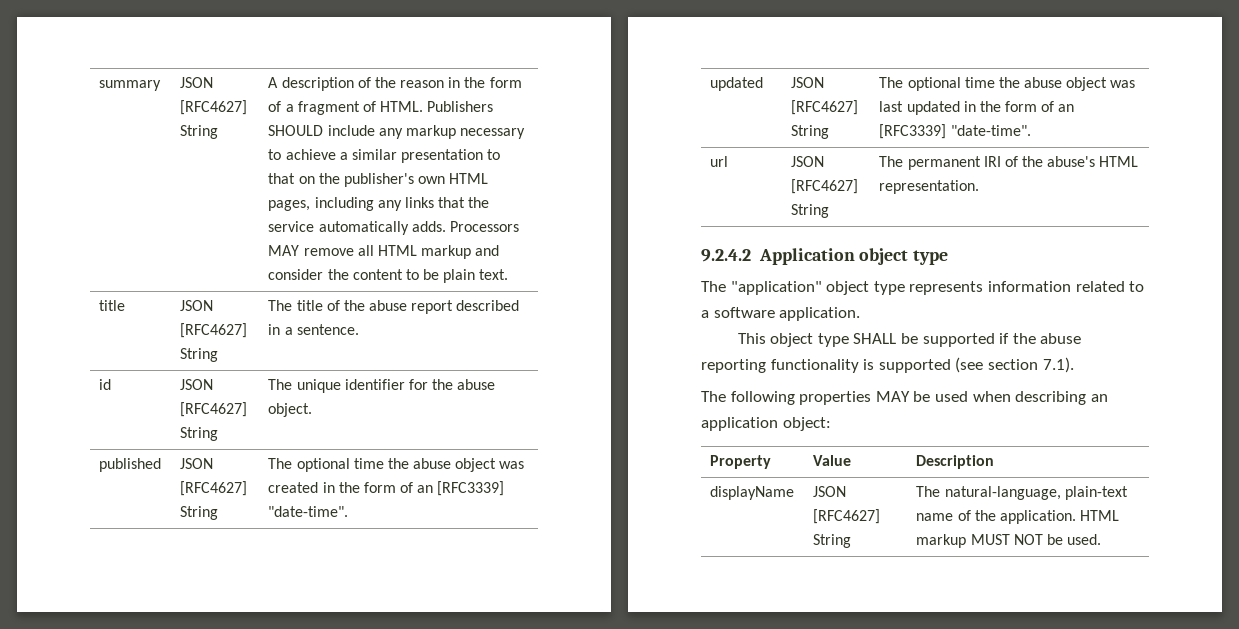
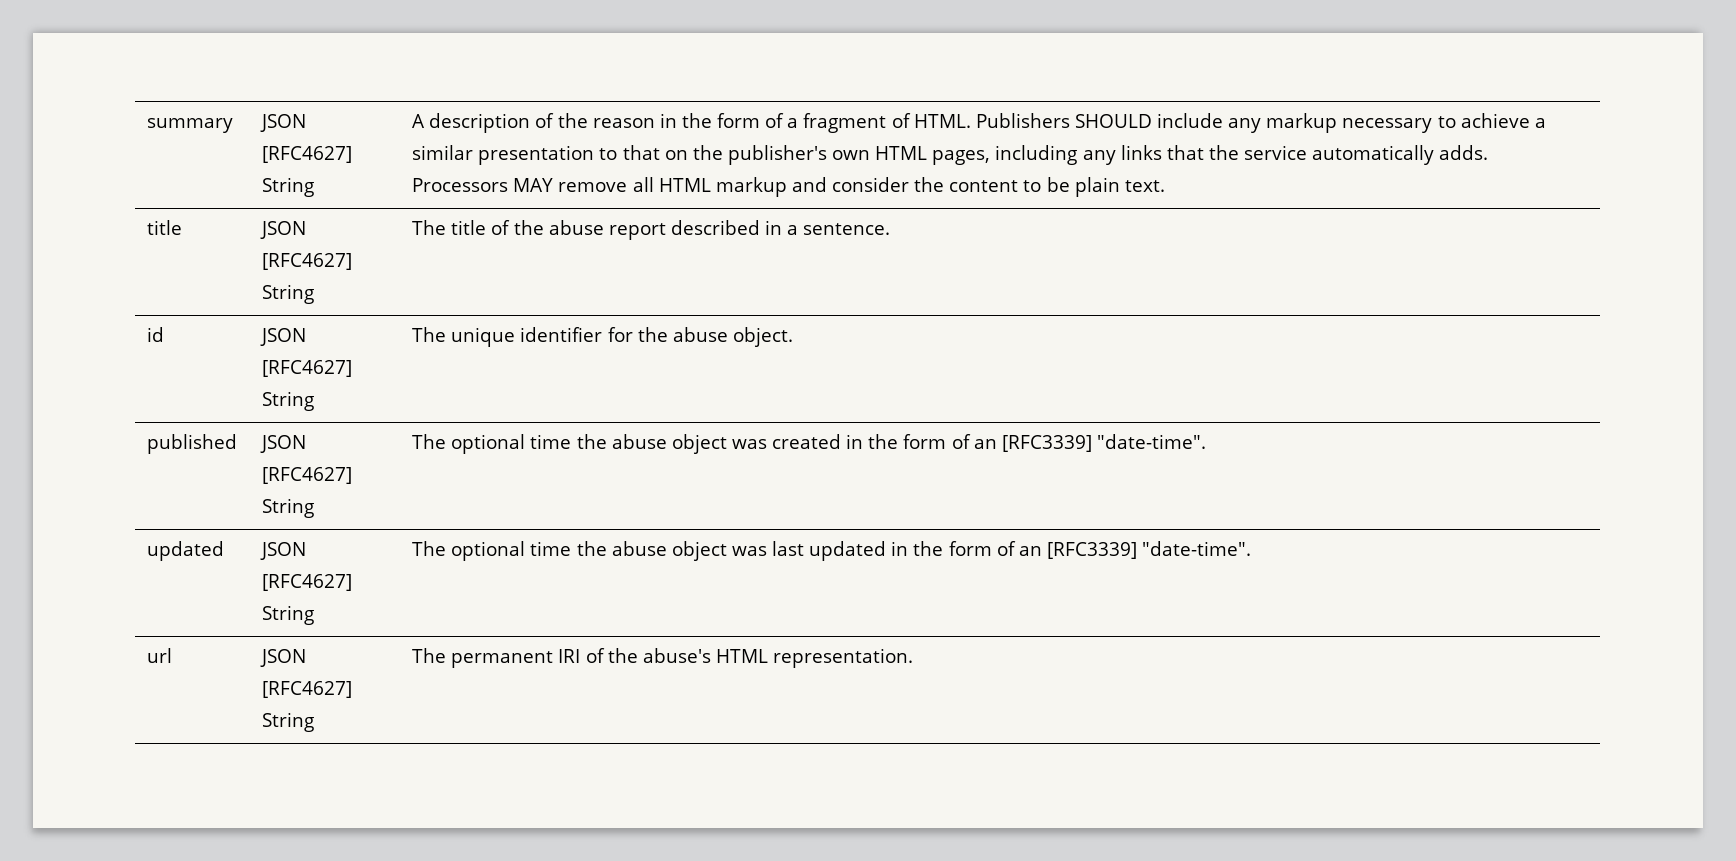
- 9.2.4.2 Application object type
- The "application" object type represents information related to a software application.
- This object type SHALL be supported if the abuse reporting functionality is supported (see section 7.1).
- The following properties MAY be used when describing an application object:
- Property | Value | Description
- displayName | JSON [RFC4627] String | The natural-language, plain-text name of the application. HTML markup MUST NOT be used.

